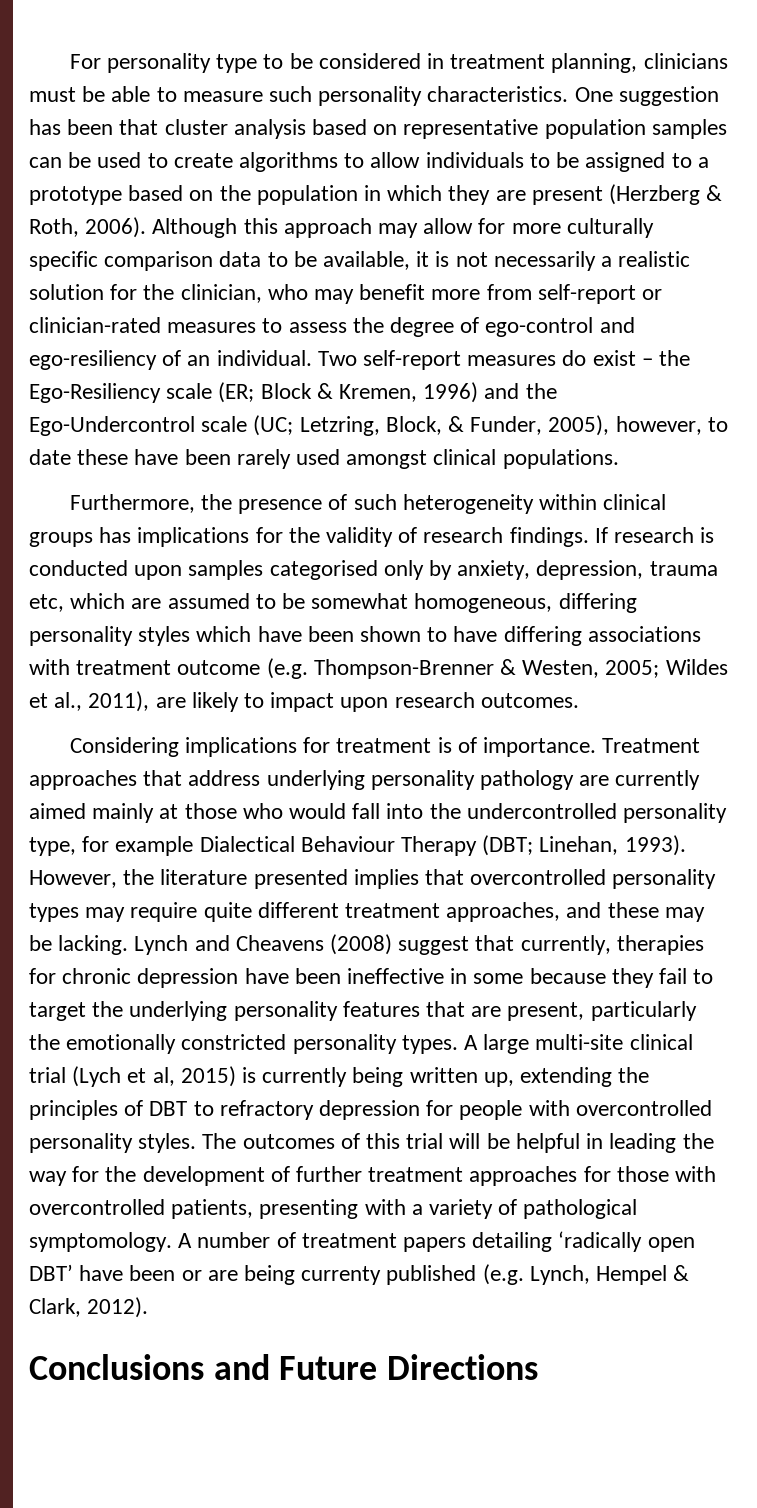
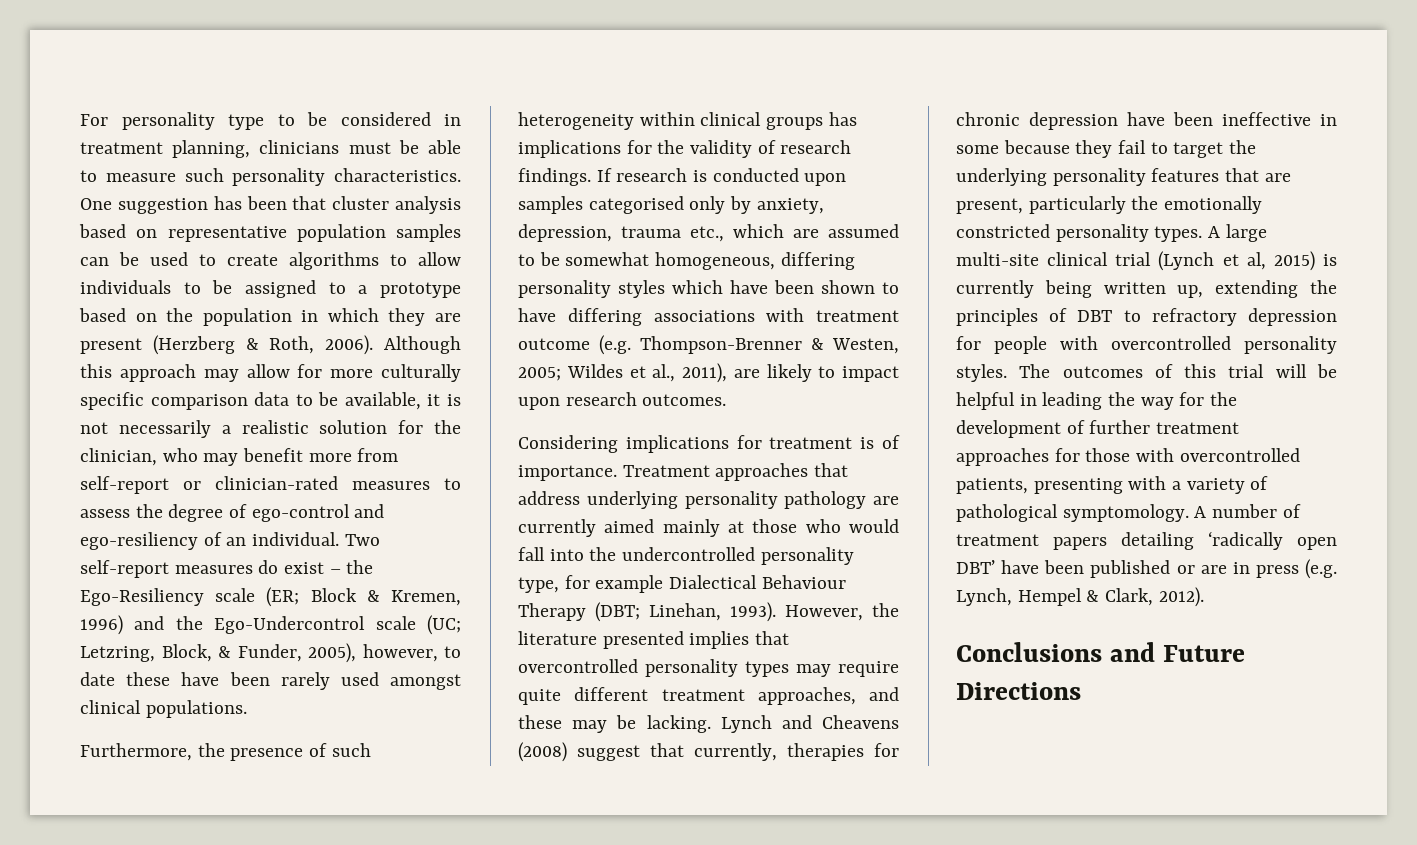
- If research is conducted upon samples categorised only by anxiety, depression, trauma etc, which are assumed to be somewhat homogeneous, differing personality styles which have been shown to have differing associations with treatment outcome (e.g. Thompson-Brenner & Westen, 2005; Wildes et al., 2011), are likely to impact upon research outcomes.
+ If research is conducted upon samples categorised only by anxiety, depression, trauma etc., which are assumed to be somewhat homogeneous, differing personality styles which have been shown to have differing associations with treatment outcome (e.g. Thompson-Brenner & Westen, 2005; Wildes et al., 2011), are likely to impact upon research outcomes.
- A large multi-site clinical trial (Lych et al, 2015) is currently being written up, extending the principles of DBT to refractory depression for people with overcontrolled personality styles.
+ A large multi-site clinical trial (Lynch et al, 2015) is currently being written up, extending the principles of DBT to refractory depression for people with overcontrolled personality styles.
- A number of treatment papers detailing ‘radically open DBT’ have been or are being currenty published (e.g. Lynch, Hempel & Clark, 2012).
+ A number of treatment papers detailing ‘radically open DBT’ have been published or are in press (e.g. Lynch, Hempel & Clark, 2012).

